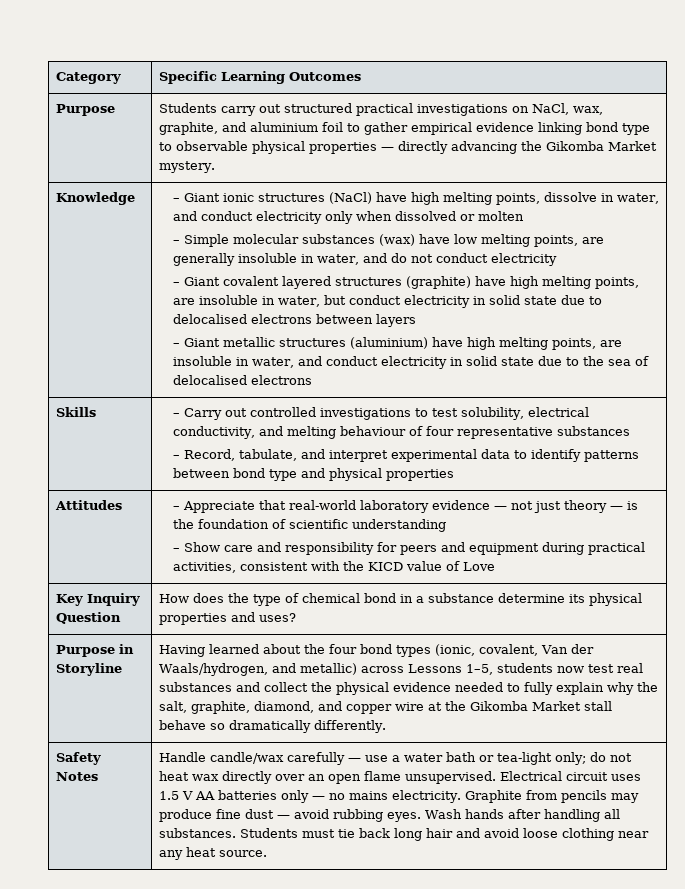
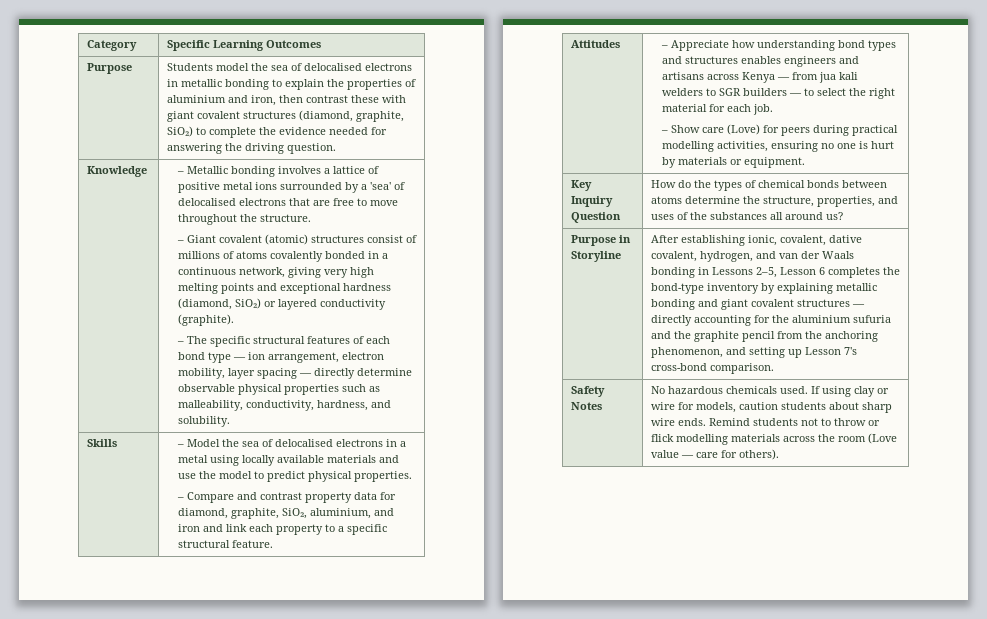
- Purpose | Students carry out structured practical investigations on NaCl, wax, graphite, and aluminium foil to gather empirical evidence linking bond type to observable physical properties — directly advancing the Gikomba Market mystery.
- Knowledge | – Giant ionic structures (NaCl) have high melting points, dissolve in water, and conduct electricity only when dissolved or molten
- – Simple molecular substances (wax) have low melting points, are generally insoluble in water, and do not conduct electricity
- – Giant covalent layered structures (graphite) have high melting points, are insoluble in water, but conduct electricity in solid state due to delocalised electrons between layers
- – Giant metallic structures (aluminium) have high melting points, are insoluble in water, and conduct electricity in solid state due to the sea of delocalised electrons
- Skills | – Carry out controlled investigations to test solubility, electrical conductivity, and melting behaviour of four representative substances
- – Record, tabulate, and interpret experimental data to identify patterns between bond type and physical properties
- Attitudes | – Appreciate that real-world laboratory evidence — not just theory — is the foundation of scientific understanding
- – Show care and responsibility for peers and equipment during practical activities, consistent with the KICD value of Love
- Key Inquiry Question | How does the type of chemical bond in a substance determine its physical properties and uses?
- Purpose in Storyline | Having learned about the four bond types (ionic, covalent, Van der Waals/hydrogen, and metallic) across Lessons 1–5, students now test real substances and collect the physical evidence needed to fully explain why the salt, graphite, diamond, and copper wire at the Gikomba Market stall behave so dramatically differently.
- Safety Notes | Handle candle/wax carefully — use a water bath or tea-light only; do not heat wax directly over an open flame unsupervised. Electrical circuit uses 1.5 V AA batteries only — no mains electricity. Graphite from pencils may produce fine dust — avoid rubbing eyes. Wash hands after handling all substances. Students must tie back long hair and avoid loose clothing near any heat source.
+ Purpose | Students model the sea of delocalised electrons in metallic bonding to explain the properties of aluminium and iron, then contrast these with giant covalent structures (diamond, graphite, SiO₂) to complete the evidence needed for answering the driving question.
+ Knowledge | – Metallic bonding involves a lattice of positive metal ions surrounded by a 'sea' of delocalised electrons that are free to move throughout the structure.
+ – Giant covalent (atomic) structures consist of millions of atoms covalently bonded in a continuous network, giving very high melting points and exceptional hardness (diamond, SiO₂) or layered conductivity (graphite).
+ – The specific structural features of each bond type — ion arrangement, electron mobility, layer spacing — directly determine observable physical properties such as malleability, conductivity, hardness, and solubility.
+ Skills | – Model the sea of delocalised electrons in a metal using locally available materials and use the model to predict physical properties.
+ – Compare and contrast property data for diamond, graphite, SiO₂, aluminium, and iron and link each property to a specific structural feature.
+ Attitudes | – Appreciate how understanding bond types and structures enables engineers and artisans across Kenya — from jua kali welders to SGR builders — to select the right material for each job.
+ – Show care (Love) for peers during practical modelling activities, ensuring no one is hurt by materials or equipment.
+ Key Inquiry Question | How do the types of chemical bonds between atoms determine the structure, properties, and uses of the substances all around us?
+ Purpose in Storyline | After establishing ionic, covalent, dative covalent, hydrogen, and van der Waals bonding in Lessons 2–5, Lesson 6 completes the bond-type inventory by explaining metallic bonding and giant covalent structures — directly accounting for the aluminium sufuria and the graphite pencil from the anchoring phenomenon, and setting up Lesson 7's cross-bond comparison.
+ Safety Notes | No hazardous chemicals used. If using clay or wire for models, caution students about sharp wire ends. Remind students not to throw or flick modelling materials across the room (Love value — care for others).

